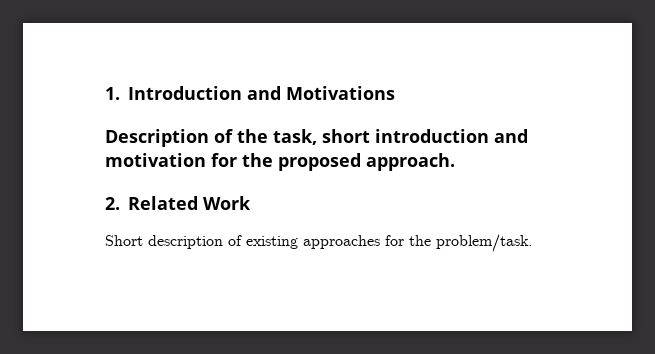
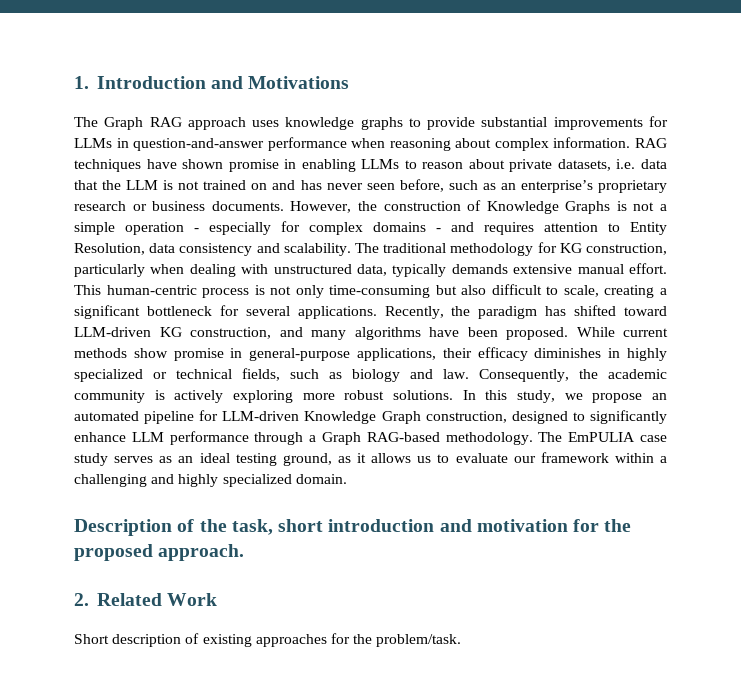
+ The Graph RAG approach uses knowledge graphs to provide substantial improvements for LLMs in question-and-answer performance when reasoning about complex information. RAG techniques have shown promise in enabling LLMs to reason about private datasets, i.e. data that the LLM is not trained on and has never seen before, such as an enterprise’s proprietary research or business documents. However, the construction of Knowledge Graphs is not a simple operation - especially for complex domains - and requires attention to Entity Resolution, data consistency and scalability. The traditional methodology for KG construction, particularly when dealing with unstructured data, typically demands extensive manual effort. This human-centric process is not only time-consuming but also difficult to scale, creating a significant bottleneck for several applications. Recently, the paradigm has shifted toward LLM-driven KG construction, and many algorithms have been proposed. While current methods show promise in general-purpose applications, their efficacy diminishes in highly specialized or technical fields, such as biology and law. Consequently, the academic community is actively exploring more robust solutions. In this study, we propose an automated pipeline for LLM-driven Knowledge Graph construction, designed to significantly enhance LLM performance through a Graph RAG-based methodology. The EmPULIA case study serves as an ideal testing ground, as it allows us to evaluate our framework within a challenging and highly specialized domain.

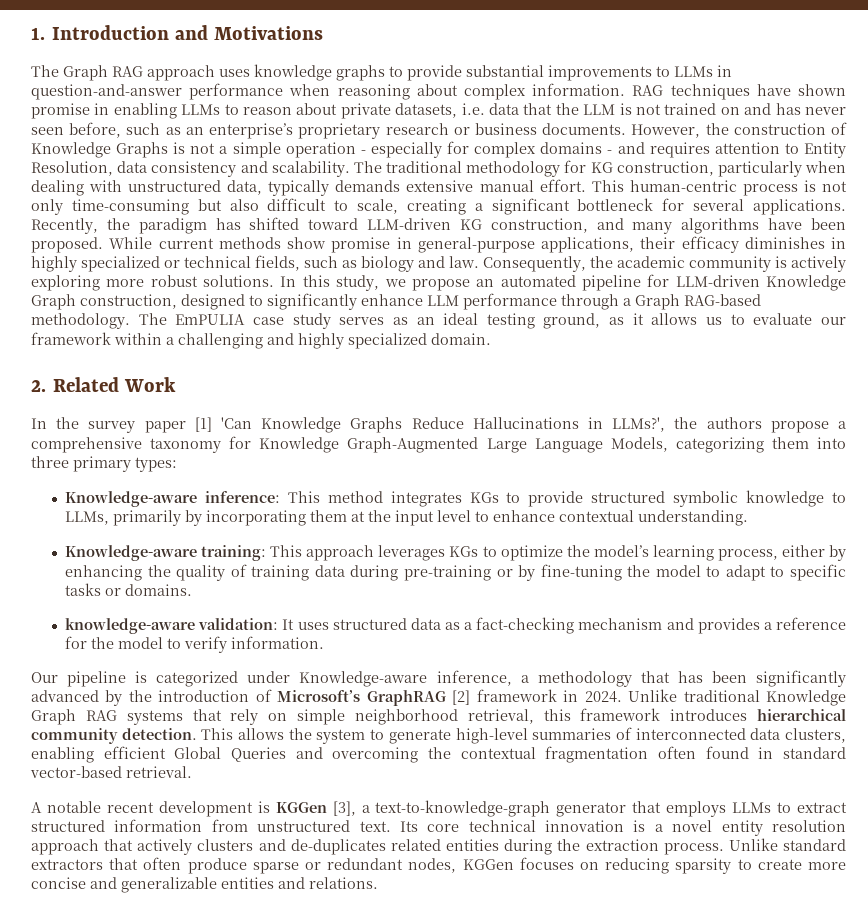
- The Graph RAG approach uses knowledge graphs to provide substantial improvements for LLMs in question-and-answer performance when reasoning about complex information.
+ The Graph RAG approach uses knowledge graphs to provide substantial improvements to LLMs in question-and-answer performance when reasoning about complex information.
- Description of the task, short introduction and motivation for the proposed approach.
  2. Related Work
- Short description of existing approaches for the problem/task.
+ In the survey paper [1] 'Can Knowledge Graphs Reduce Hallucinations in LLMs?', the authors propose a comprehensive taxonomy for Knowledge Graph-Augmented Large Language Models, categorizing them into three primary types:
+ Knowledge-aware inference: This method integrates KGs to provide structured symbolic knowledge to LLMs, primarily by incorporating them at the input level to enhance contextual understanding.
+ Knowledge-aware training: This approach leverages KGs to optimize the model’s learning process, either by enhancing the quality of training data during pre-training or by fine-tuning the model to adapt to specific tasks or domains.
+ knowledge-aware validation: It uses structured data as a fact-checking mechanism and provides a reference for the model to verify information.
+ Our pipeline is categorized under Knowledge-aware inference, a methodology that has been significantly advanced by the introduction of Microsoft’s GraphRAG [2] framework in 2024. Unlike traditional Knowledge Graph RAG systems that rely on simple neighborhood retrieval, this framework introduces hierarchical community detection. This allows the system to generate high-level summaries of interconnected data clusters, enabling efficient Global Queries and overcoming the contextual fragmentation often found in standard vector-based retrieval.
+ A notable recent development is KGGen [3], a text-to-knowledge-graph generator that employs LLMs to extract structured information from unstructured text. Its core technical innovation is a novel entity resolution approach that actively clusters and de-duplicates related entities during the extraction process. Unlike standard extractors that often produce sparse or redundant nodes, KGGen focuses on reducing sparsity to create more concise and generalizable entities and relations.

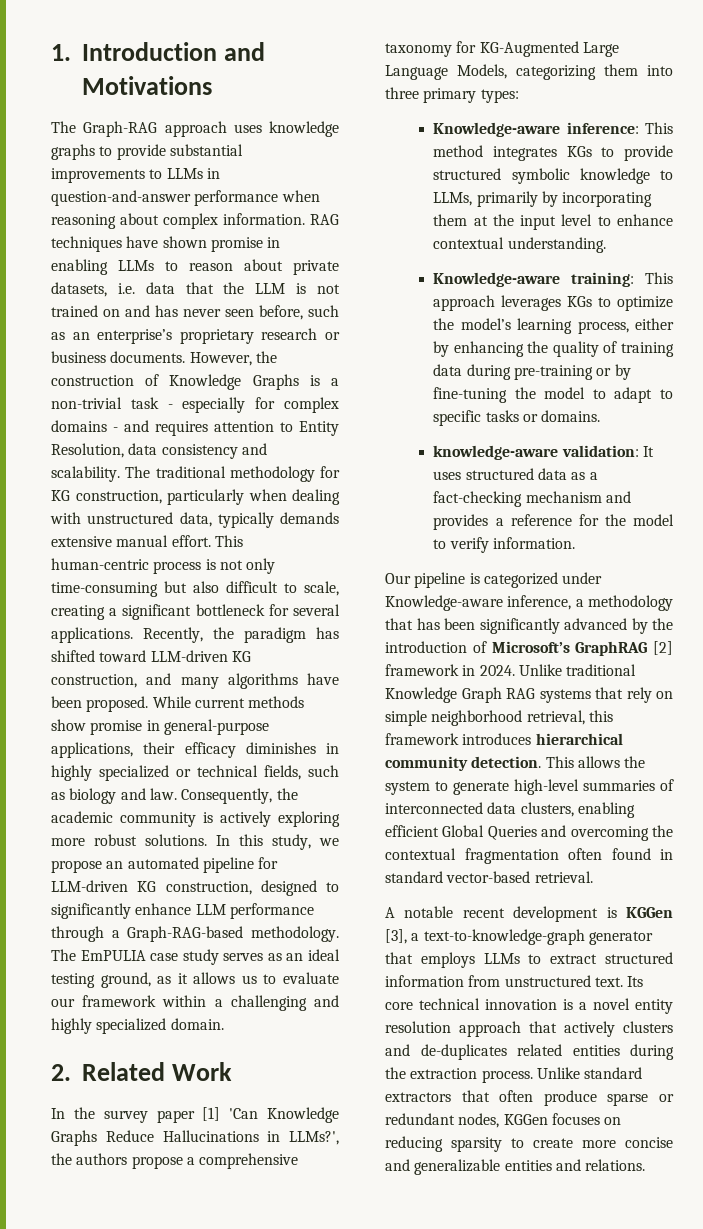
- The Graph RAG approach uses knowledge graphs to provide substantial improvements to LLMs in question-and-answer performance when reasoning about complex information.
+ The Graph-RAG approach uses knowledge graphs to provide substantial improvements to LLMs in question-and-answer performance when reasoning about complex information.
- However, the construction of Knowledge Graphs is not a simple operation - especially for complex domains - and requires attention to Entity Resolution, data consistency and scalability.
+ However, the construction of Knowledge Graphs is a non-trivial task - especially for complex domains - and requires attention to Entity Resolution, data consistency and scalability.
- In this study, we propose an automated pipeline for LLM-driven Knowledge Graph construction, designed to significantly enhance LLM performance through a Graph RAG-based methodology.
+ In this study, we propose an automated pipeline for LLM-driven KG construction, designed to significantly enhance LLM performance through a Graph-RAG-based methodology.
- In the survey paper [1] 'Can Knowledge Graphs Reduce Hallucinations in LLMs?', the authors propose a comprehensive taxonomy for Knowledge Graph-Augmented Large Language Models, categorizing them into three primary types:
+ In the survey paper [1] 'Can Knowledge Graphs Reduce Hallucinations in LLMs?', the authors propose a comprehensive taxonomy for KG-Augmented Large Language Models, categorizing them into three primary types:

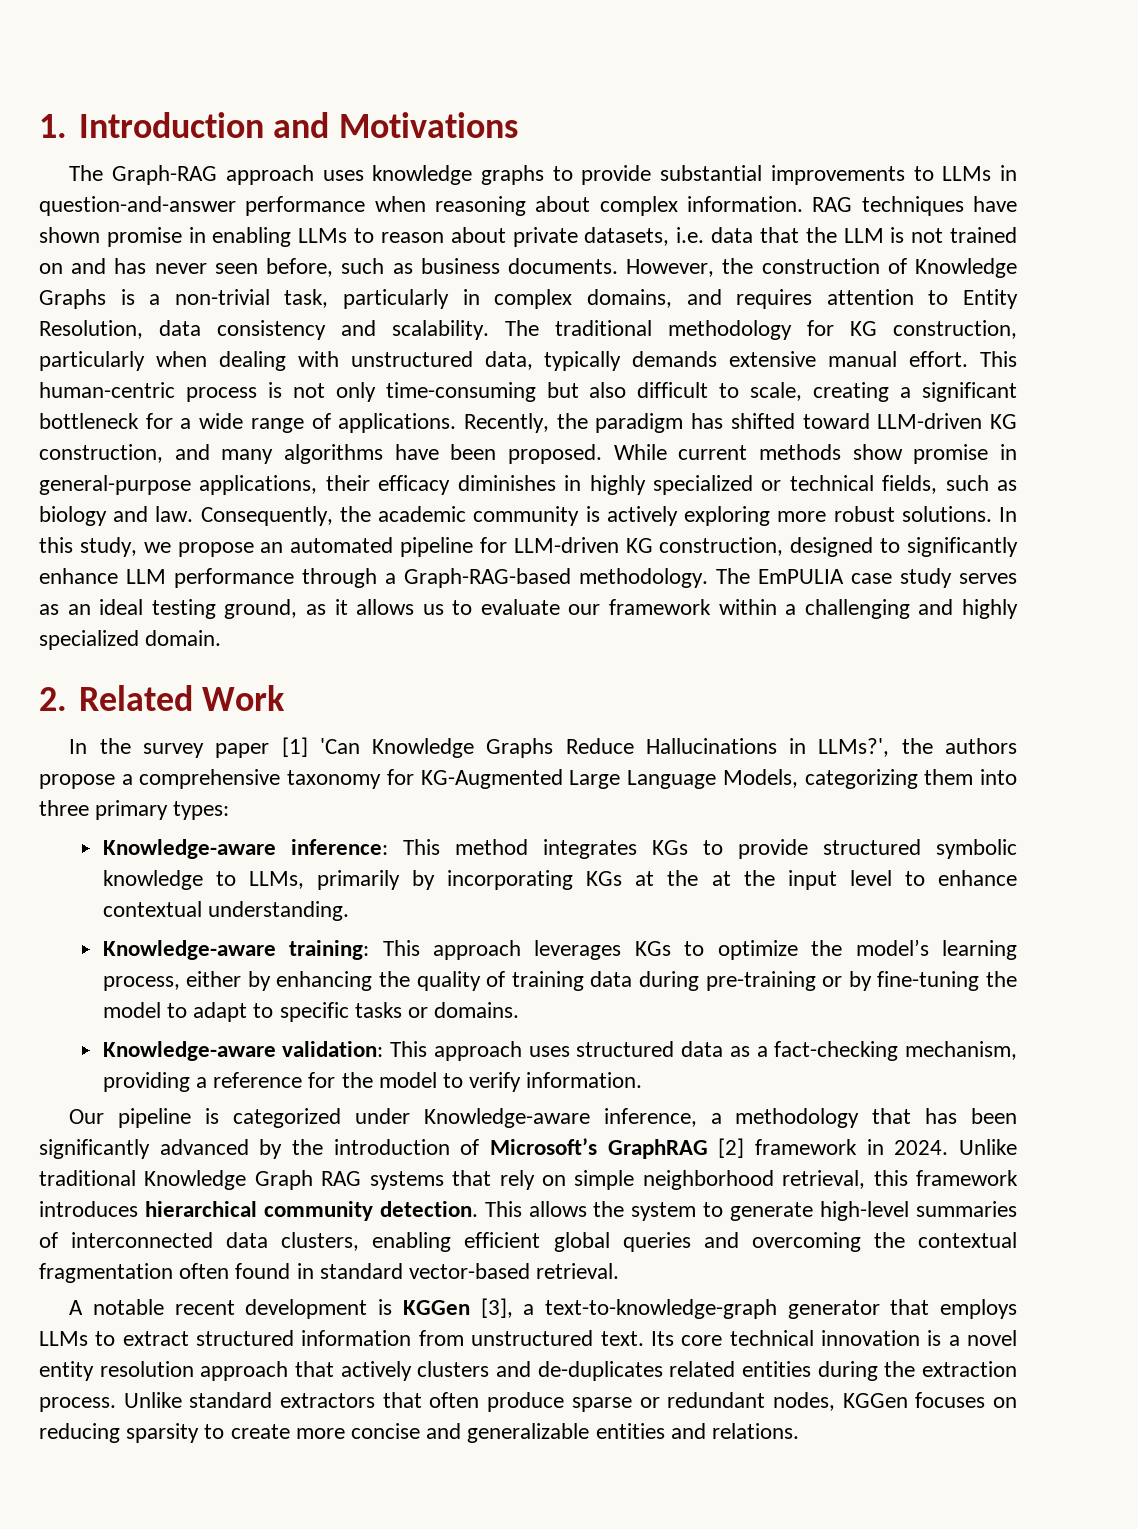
- RAG techniques have shown promise in enabling LLMs to reason about private datasets, i.e. data that the LLM is not trained on and has never seen before, such as an enterprise’s proprietary research or business documents.
+ RAG techniques have shown promise in enabling LLMs to reason about private datasets, i.e. data that the LLM is not trained on and has never seen before, such as business documents.
- However, the construction of Knowledge Graphs is a non-trivial task - especially for complex domains - and requires attention to Entity Resolution, data consistency and scalability.
+ However, the construction of Knowledge Graphs is a non-trivial task, particularly in complex domains, and requires attention to Entity Resolution, data consistency and scalability.
- This human-centric process is not only time-consuming but also difficult to scale, creating a significant bottleneck for several applications.
+ This human-centric process is not only time-consuming but also difficult to scale, creating a significant bottleneck for a wide range of applications.
- Knowledge-aware inference: This method integrates KGs to provide structured symbolic knowledge to LLMs, primarily by incorporating them at the input level to enhance contextual understanding.
+ Knowledge-aware inference: This method integrates KGs to provide structured symbolic knowledge to LLMs, primarily by incorporating KGs at the at the input level to enhance contextual understanding.
- knowledge-aware validation: It uses structured data as a fact-checking mechanism and provides a reference for the model to verify information.
+ Knowledge-aware validation: This approach uses structured data as a fact-checking mechanism, providing a reference for the model to verify information.
- This allows the system to generate high-level summaries of interconnected data clusters, enabling efficient Global Queries and overcoming the contextual fragmentation often found in standard vector-based retrieval.
+ This allows the system to generate high-level summaries of interconnected data clusters, enabling efficient global queries and overcoming the contextual fragmentation often found in standard vector-based retrieval.

